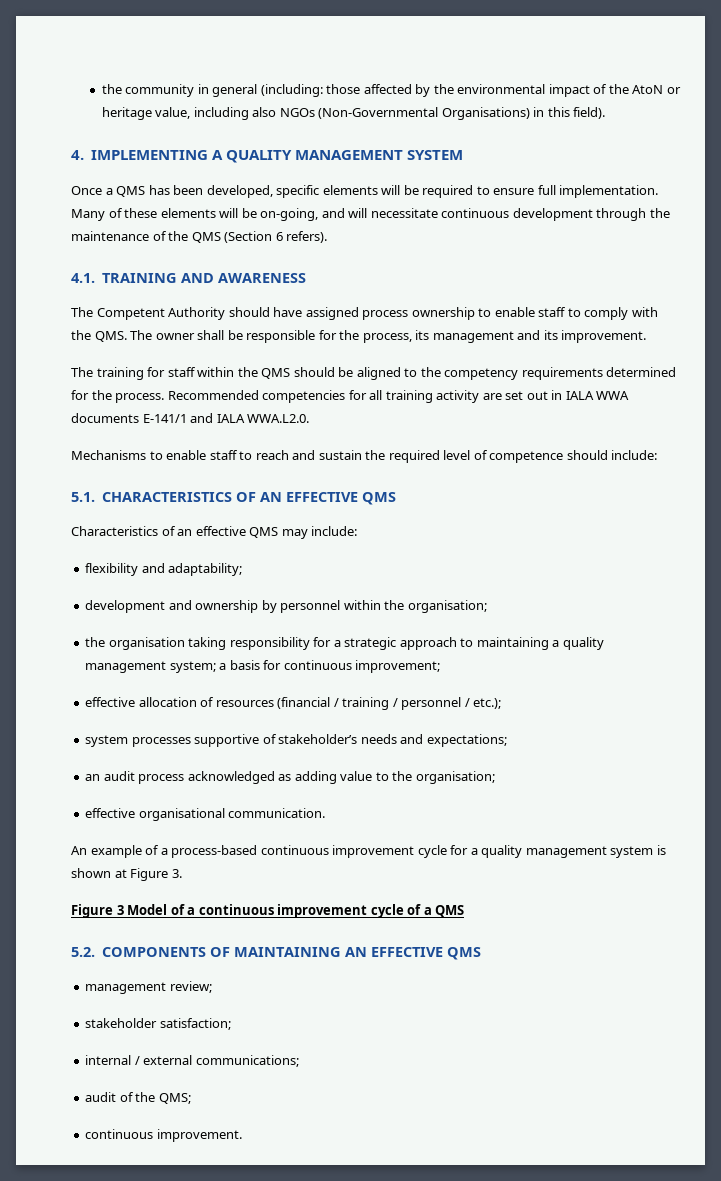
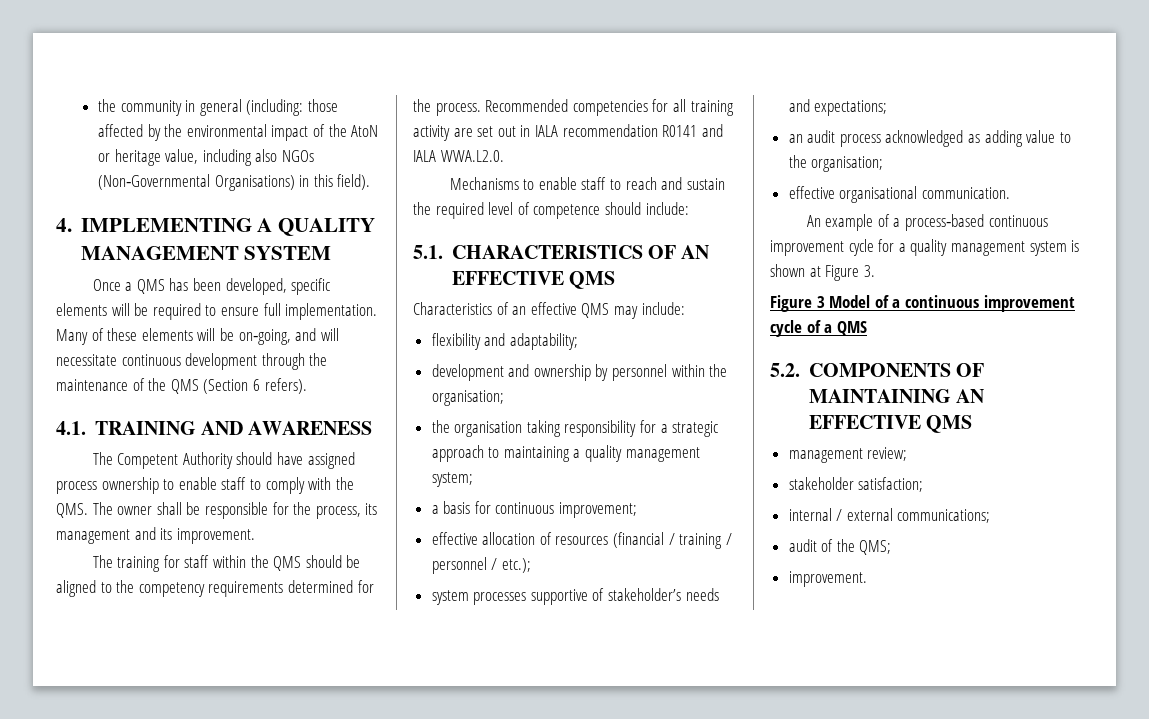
- Recommended competencies for all training activity are set out in IALA WWA documents E‐141/1 and IALA WWA.L2.0.
+ Recommended competencies for all training activity are set out in IALA recommendation R0141 and IALA WWA.L2.0.
- the organisation taking responsibility for a strategic approach to maintaining a quality management system; a basis for continuous improvement;
+ the organisation taking responsibility for a strategic approach to maintaining a quality management system;
+ a basis for continuous improvement;
  audit of the QMS;
- continuous improvement.
+ improvement.

